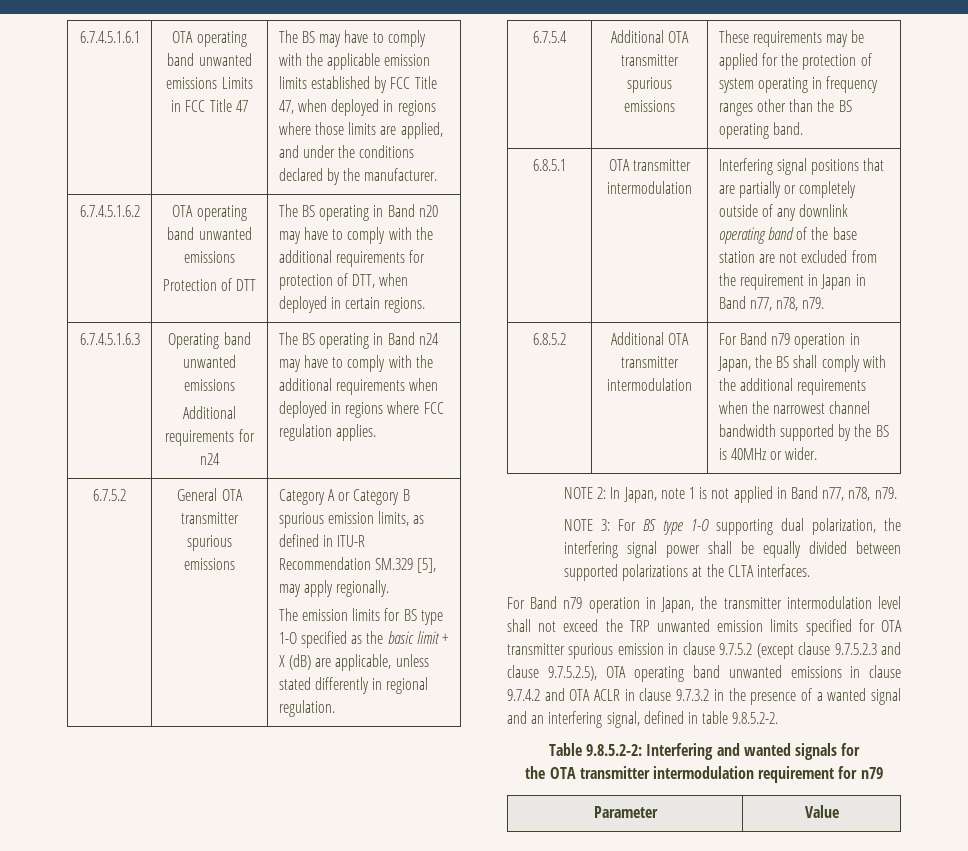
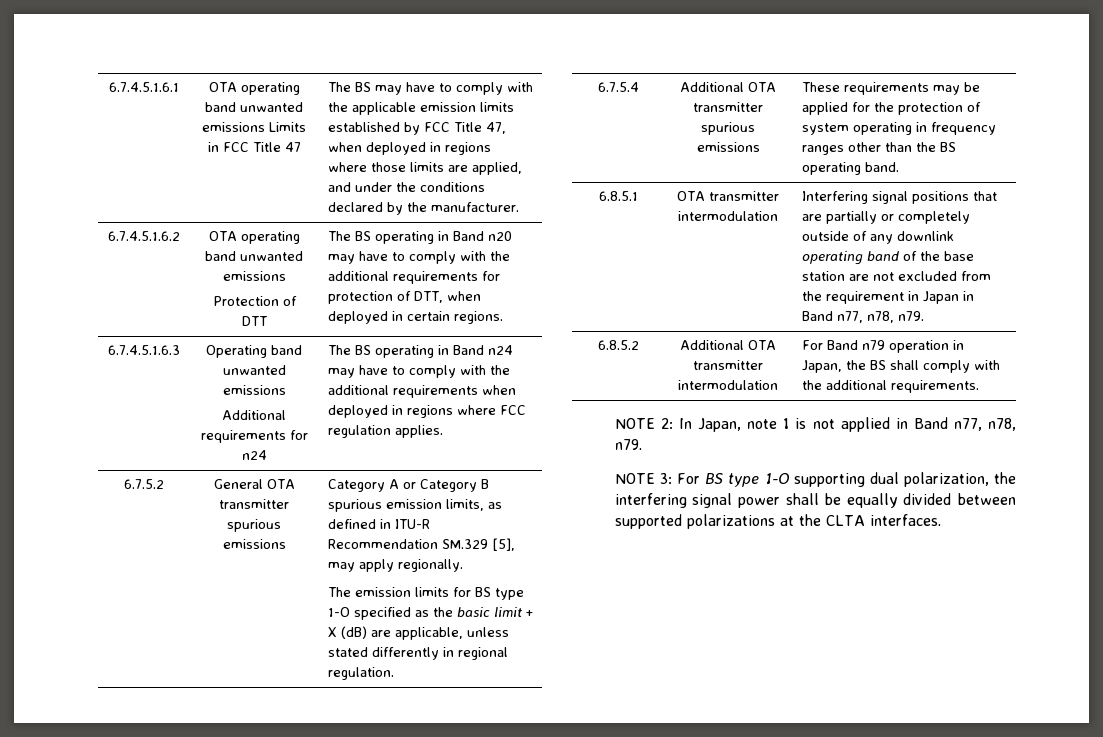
- 6.8.5.2 | Additional OTA transmitter intermodulation | For Band n79 operation in Japan, the BS shall comply with the additional requirements when the narrowest channel bandwidth supported by the BS is 40MHz or wider.
+ 6.8.5.2 | Additional OTA transmitter intermodulation | For Band n79 operation in Japan, the BS shall comply with the additional requirements.
- For Band n79 operation in Japan, the transmitter intermodulation level shall not exceed the TRP unwanted emission limits specified for OTA transmitter spurious emission in clause 9.7.5.2 (except clause 9.7.5.2.3 and clause 9.7.5.2.5), OTA operating band unwanted emissions in clause 9.7.4.2 and OTA ACLR in clause 9.7.3.2 in the presence of a wanted signal and an interfering signal, defined in table 9.8.5.2-2.
- Table 9.8.5.2-2: Interfering and wanted signals for
- the OTA transmitter intermodulation requirement for n79
- Parameter | Value

